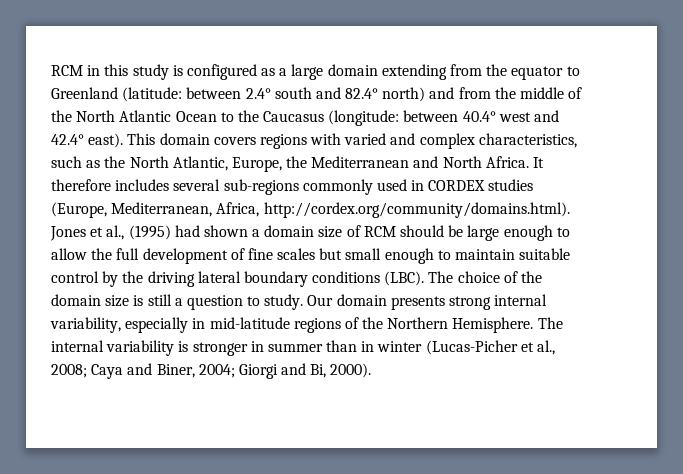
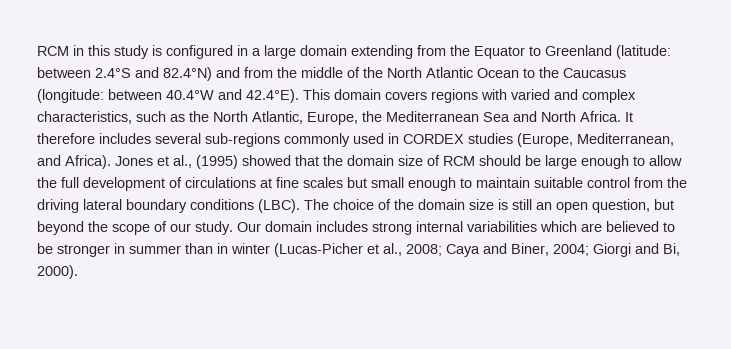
- RCM in this study is configured as a large domain extending from the equator to Greenland (latitude: between 2.4° south and 82.4° north) and from the middle of the North Atlantic Ocean to the Caucasus (longitude: between 40.4° west and 42.4° east). This domain covers regions with varied and complex characteristics, such as the North Atlantic, Europe, the Mediterranean and North Africa.
+ RCM in this study is configured in a large domain extending from the Equator to Greenland (latitude: between 2.4°S and 82.4°N) and from the middle of the North Atlantic Ocean to the Caucasus (longitude: between 40.4°W and 42.4°E). This domain covers regions with varied and complex characteristics, such as the North Atlantic, Europe, the Mediterranean Sea and North Africa.
- It therefore includes several sub-regions commonly used in CORDEX studies (Europe, Mediterranean, Africa, http://cordex.org/community/domains.html). Jones et al., (1995) had shown a domain size of RCM should be large enough to allow the full development of fine scales but small enough to maintain suitable control by the driving lateral boundary conditions (LBC).
+ It therefore includes several sub-regions commonly used in CORDEX studies (Europe, Mediterranean, and Africa). Jones et al., (1995) showed that the domain size of RCM should be large enough to allow the full development of circulations at fine scales but small enough to maintain suitable control from the driving lateral boundary conditions (LBC).
- The choice of the domain size is still a question to study.
+ The choice of the domain size is still an open question, but beyond the scope of our study.
- Our domain presents strong internal variability, especially in mid-latitude regions of the Northern Hemisphere. The internal variability is stronger in summer than in winter (Lucas-Picher et al., 2008; Caya and Biner, 2004; Giorgi and Bi, 2000).
+ Our domain includes strong internal variabilities which are believed to be stronger in summer than in winter (Lucas-Picher et al., 2008; Caya and Biner, 2004; Giorgi and Bi, 2000).

